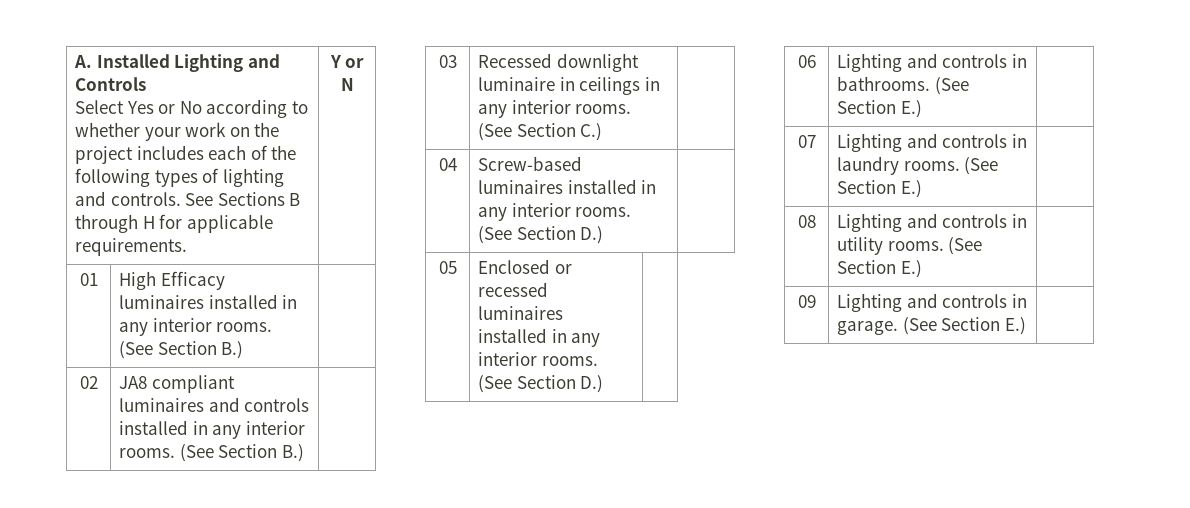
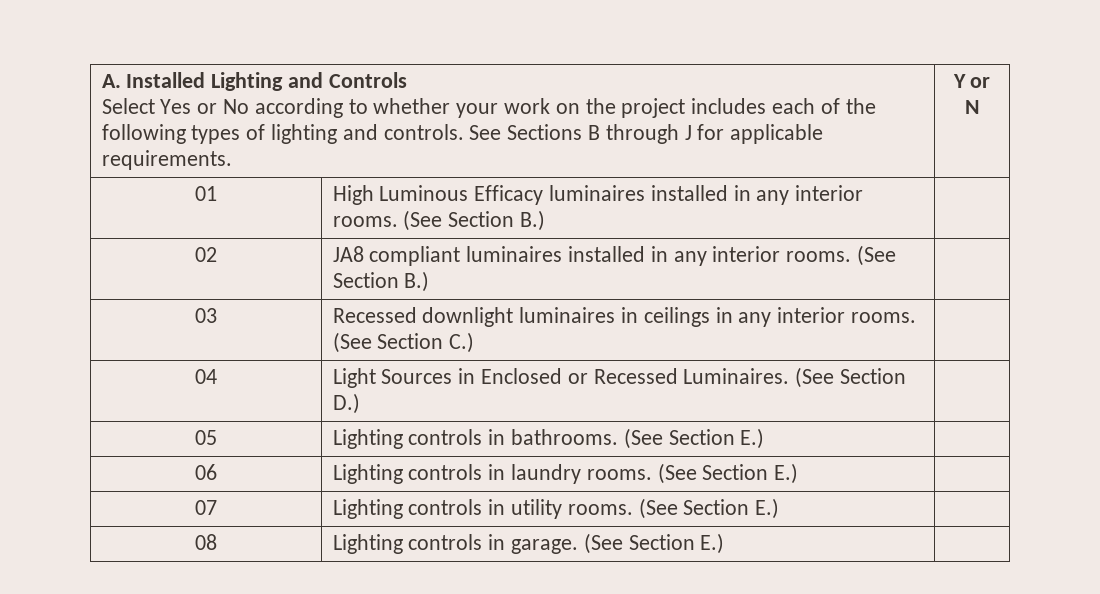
  A. Installed Lighting and Controls
- Select Yes or No according to whether your work on the project includes each of the following types of lighting and controls. See Sections B through H for applicable requirements. | Y or N
+ Select Yes or No according to whether your work on the project includes each of the following types of lighting and controls. See Sections B through J for applicable requirements. | Y or N
- 01 | High Efficacy luminaires installed in any interior rooms. (See Section B.) |
+ 01 | High Luminous Efficacy luminaires installed in any interior rooms. (See Section B.) |
- 02 | JA8 compliant luminaires and controls installed in any interior rooms. (See Section B.) |
+ 02 | JA8 compliant luminaires installed in any interior rooms. (See Section B.) |
- 03 | Recessed downlight luminaire in ceilings in any interior rooms. (See Section C.) |
+ 03 | Recessed downlight luminaires in ceilings in any interior rooms. (See Section C.) |
- 04 | Screw-based luminaires installed in any interior rooms. (See Section D.) |
- 05 | Enclosed or recessed luminaires installed in any interior rooms. (See Section D.) |
- 06 | Lighting and controls in bathrooms. (See Section E.) |
+ 04 | Light Sources in Enclosed or Recessed Luminaires. (See Section D.) |
+ 05 | Lighting controls in bathrooms. (See Section E.) |
- 07 | Lighting and controls in laundry rooms. (See Section E.) |
+ 06 | Lighting controls in laundry rooms. (See Section E.) |
- 08 | Lighting and controls in utility rooms. (See Section E.) |
+ 07 | Lighting controls in utility rooms. (See Section E.) |
- 09 | Lighting and controls in garage. (See Section E.) |
+ 08 | Lighting controls in garage. (See Section E.) |

